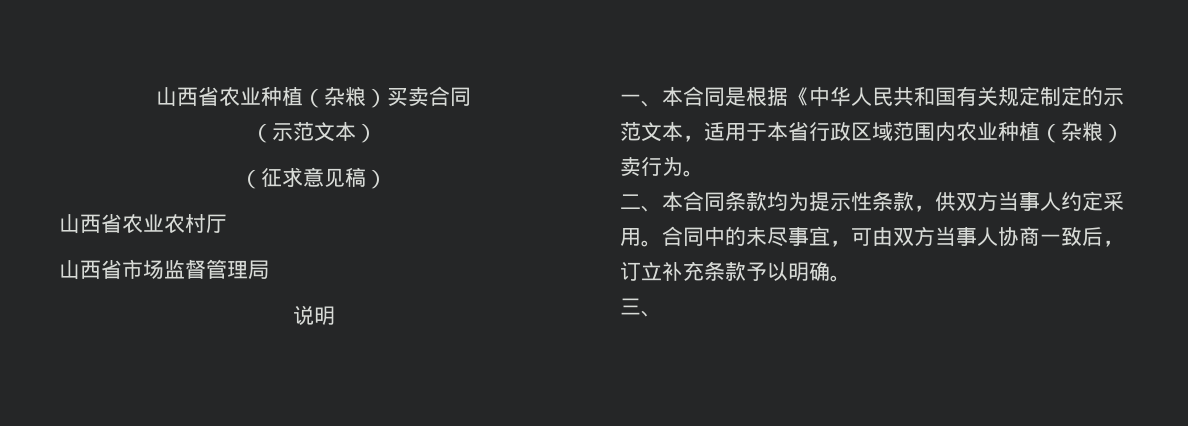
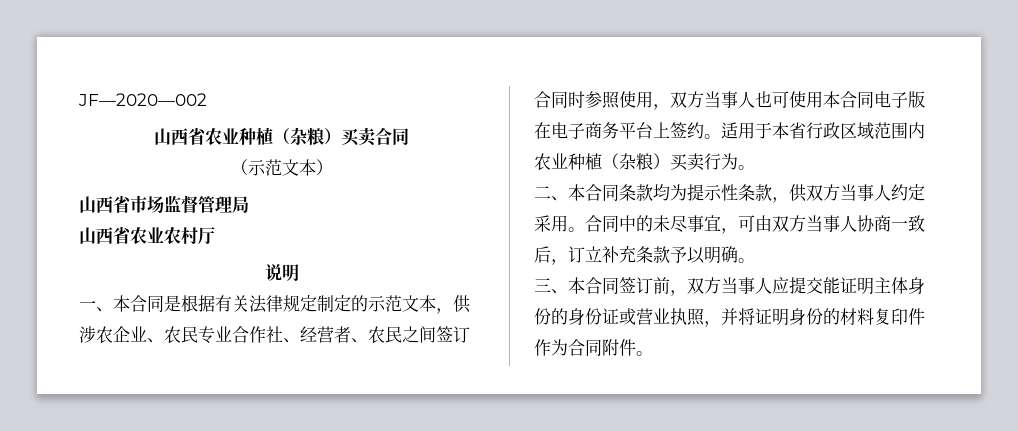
+ JF—2020—002
- （征求意见稿）
- 山西省农业农村厅
+ 山西省农业农村厅
- 一、本合同是根据《中华人民共和国有关规定制定的示范文本，适用于本省行政区域范围内农业种植（杂粮）卖行为。
+ 一、本合同是根据有关法律规定制定的示范文本，供涉农企业、农民专业合作社、经营者、农民之间签订合同时参照使用，双方当事人也可使用本合同电子版在电子商务平台上签约。适用于本省行政区域范围内农业种植（杂粮）买卖行为。
- 三、
+ 三、本合同签订前，双方当事人应提交能证明主体身份的身份证或营业执照，并将证明身份的材料复印件作为合同附件。

